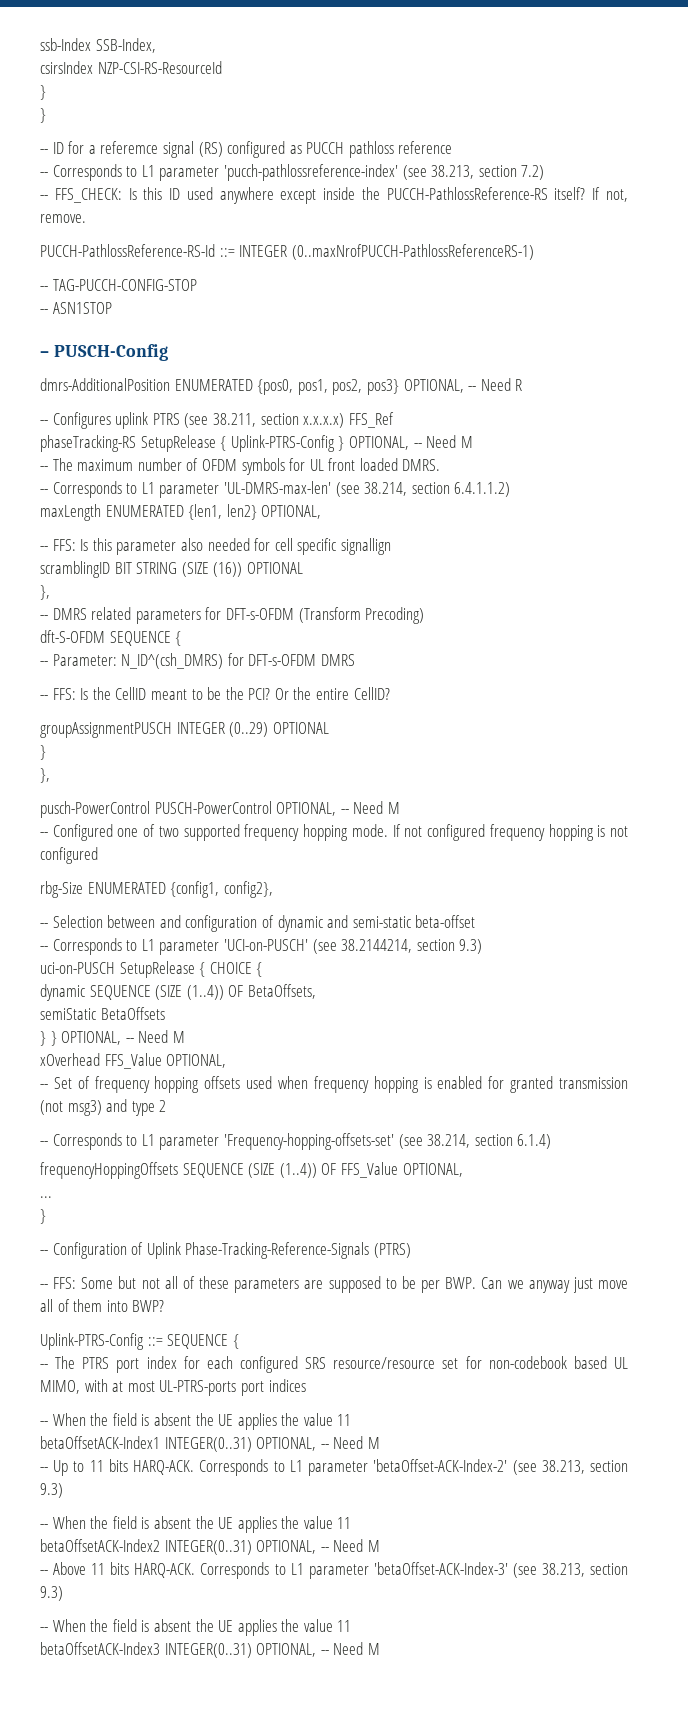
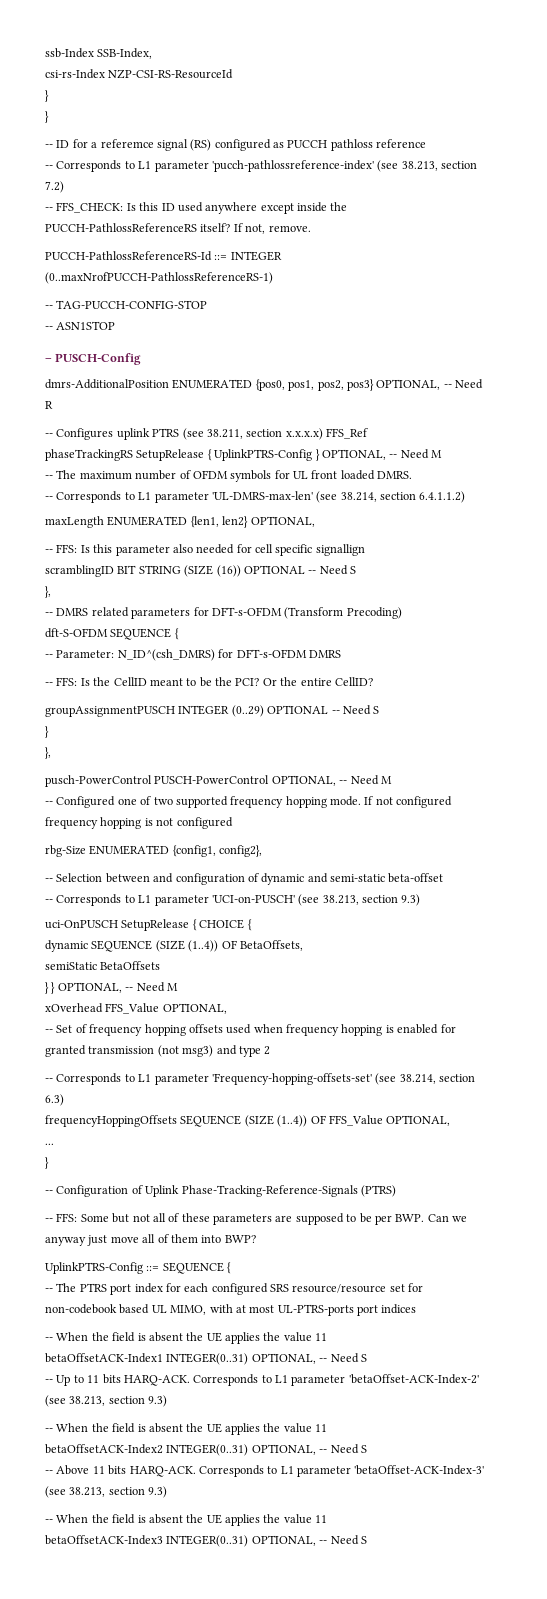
- csirsIndex NZP-CSI-RS-ResourceId
+ csi-rs-Index NZP-CSI-RS-ResourceId
- -- FFS_CHECK: Is this ID used anywhere except inside the PUCCH-PathlossReference-RS itself?
+ -- FFS_CHECK: Is this ID used anywhere except inside the PUCCH-PathlossReferenceRS itself?
- PUCCH-PathlossReference-RS-Id ::= INTEGER (0..maxNrofPUCCH-PathlossReferenceRS-1)
+ PUCCH-PathlossReferenceRS-Id ::= INTEGER (0..maxNrofPUCCH-PathlossReferenceRS-1)
- phaseTracking-RS SetupRelease { Uplink-PTRS-Config } OPTIONAL, -- Need M
+ phaseTrackingRS SetupRelease { UplinkPTRS-Config } OPTIONAL, -- Need M
- scramblingID BIT STRING (SIZE (16)) OPTIONAL
+ scramblingID BIT STRING (SIZE (16)) OPTIONAL -- Need S
- groupAssignmentPUSCH INTEGER (0..29) OPTIONAL
+ groupAssignmentPUSCH INTEGER (0..29) OPTIONAL -- Need S
- -- Corresponds to L1 parameter 'UCI-on-PUSCH' (see 38.2144214, section 9.3)
- uci-on-PUSCH SetupRelease { CHOICE {
+ -- Corresponds to L1 parameter 'UCI-on-PUSCH' (see 38.213, section 9.3)
+ uci-OnPUSCH SetupRelease { CHOICE {
- -- Corresponds to L1 parameter 'Frequency-hopping-offsets-set' (see 38.214, section 6.1.4)
+ -- Corresponds to L1 parameter 'Frequency-hopping-offsets-set' (see 38.214, section 6.3)
- Uplink-PTRS-Config ::= SEQUENCE {
+ UplinkPTRS-Config ::= SEQUENCE {
- betaOffsetACK-Index1 INTEGER(0..31) OPTIONAL, -- Need M
+ betaOffsetACK-Index1 INTEGER(0..31) OPTIONAL, -- Need S
- betaOffsetACK-Index2 INTEGER(0..31) OPTIONAL, -- Need M
+ betaOffsetACK-Index2 INTEGER(0..31) OPTIONAL, -- Need S
- betaOffsetACK-Index3 INTEGER(0..31) OPTIONAL, -- Need M
+ betaOffsetACK-Index3 INTEGER(0..31) OPTIONAL, -- Need S

